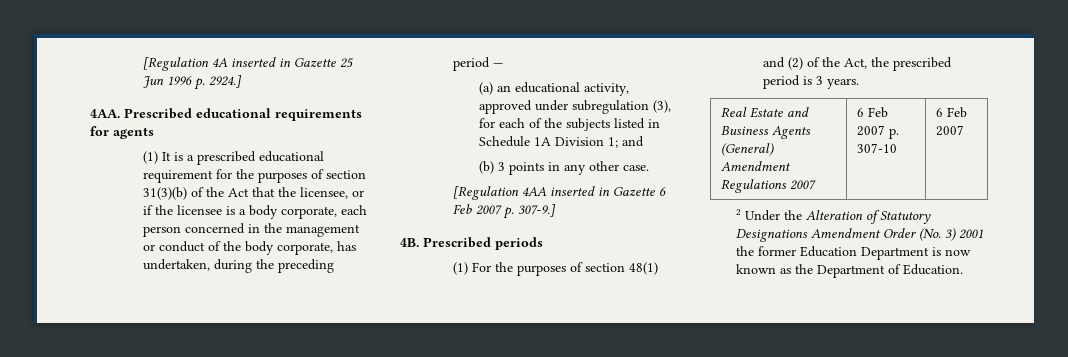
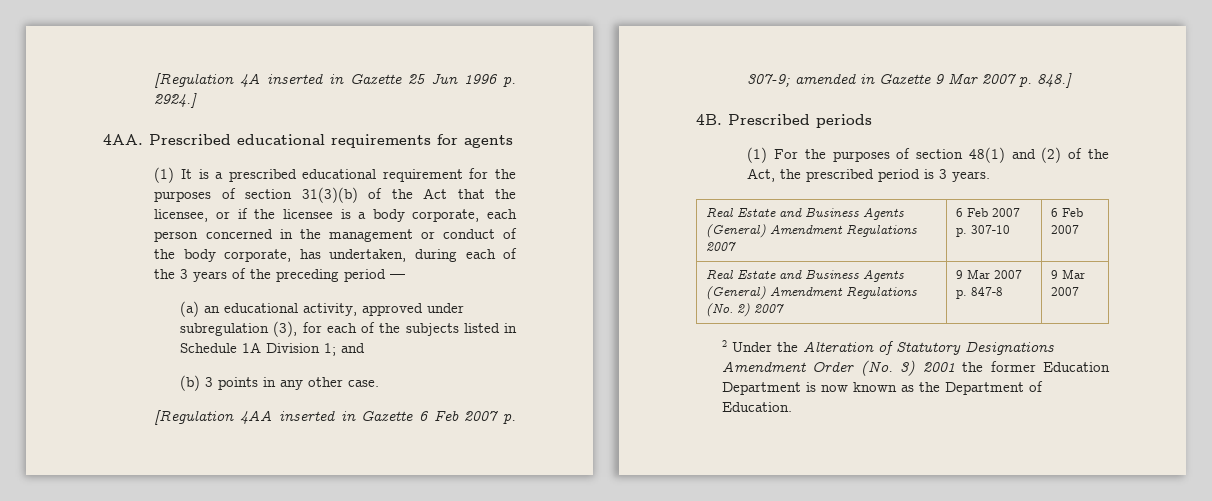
- (1) It is a prescribed educational requirement for the purposes of section 31(3)(b) of the Act that the licensee, or if the licensee is a body corporate, each person concerned in the management or conduct of the body corporate, has undertaken, during the preceding period —
+ (1) It is a prescribed educational requirement for the purposes of section 31(3)(b) of the Act that the licensee, or if the licensee is a body corporate, each person concerned in the management or conduct of the body corporate, has undertaken, during each of the 3 years of the preceding period —
- [Regulation 4AA inserted in Gazette 6 Feb 2007 p. 307-9.]
+ [Regulation 4AA inserted in Gazette 6 Feb 2007 p. 307-9; amended in Gazette 9 Mar 2007 p. 848.]
+ Real Estate and Business Agents (General) Amendment Regulations (No. 2) 2007 | 9 Mar 2007 p. 847-8 | 9 Mar 2007

